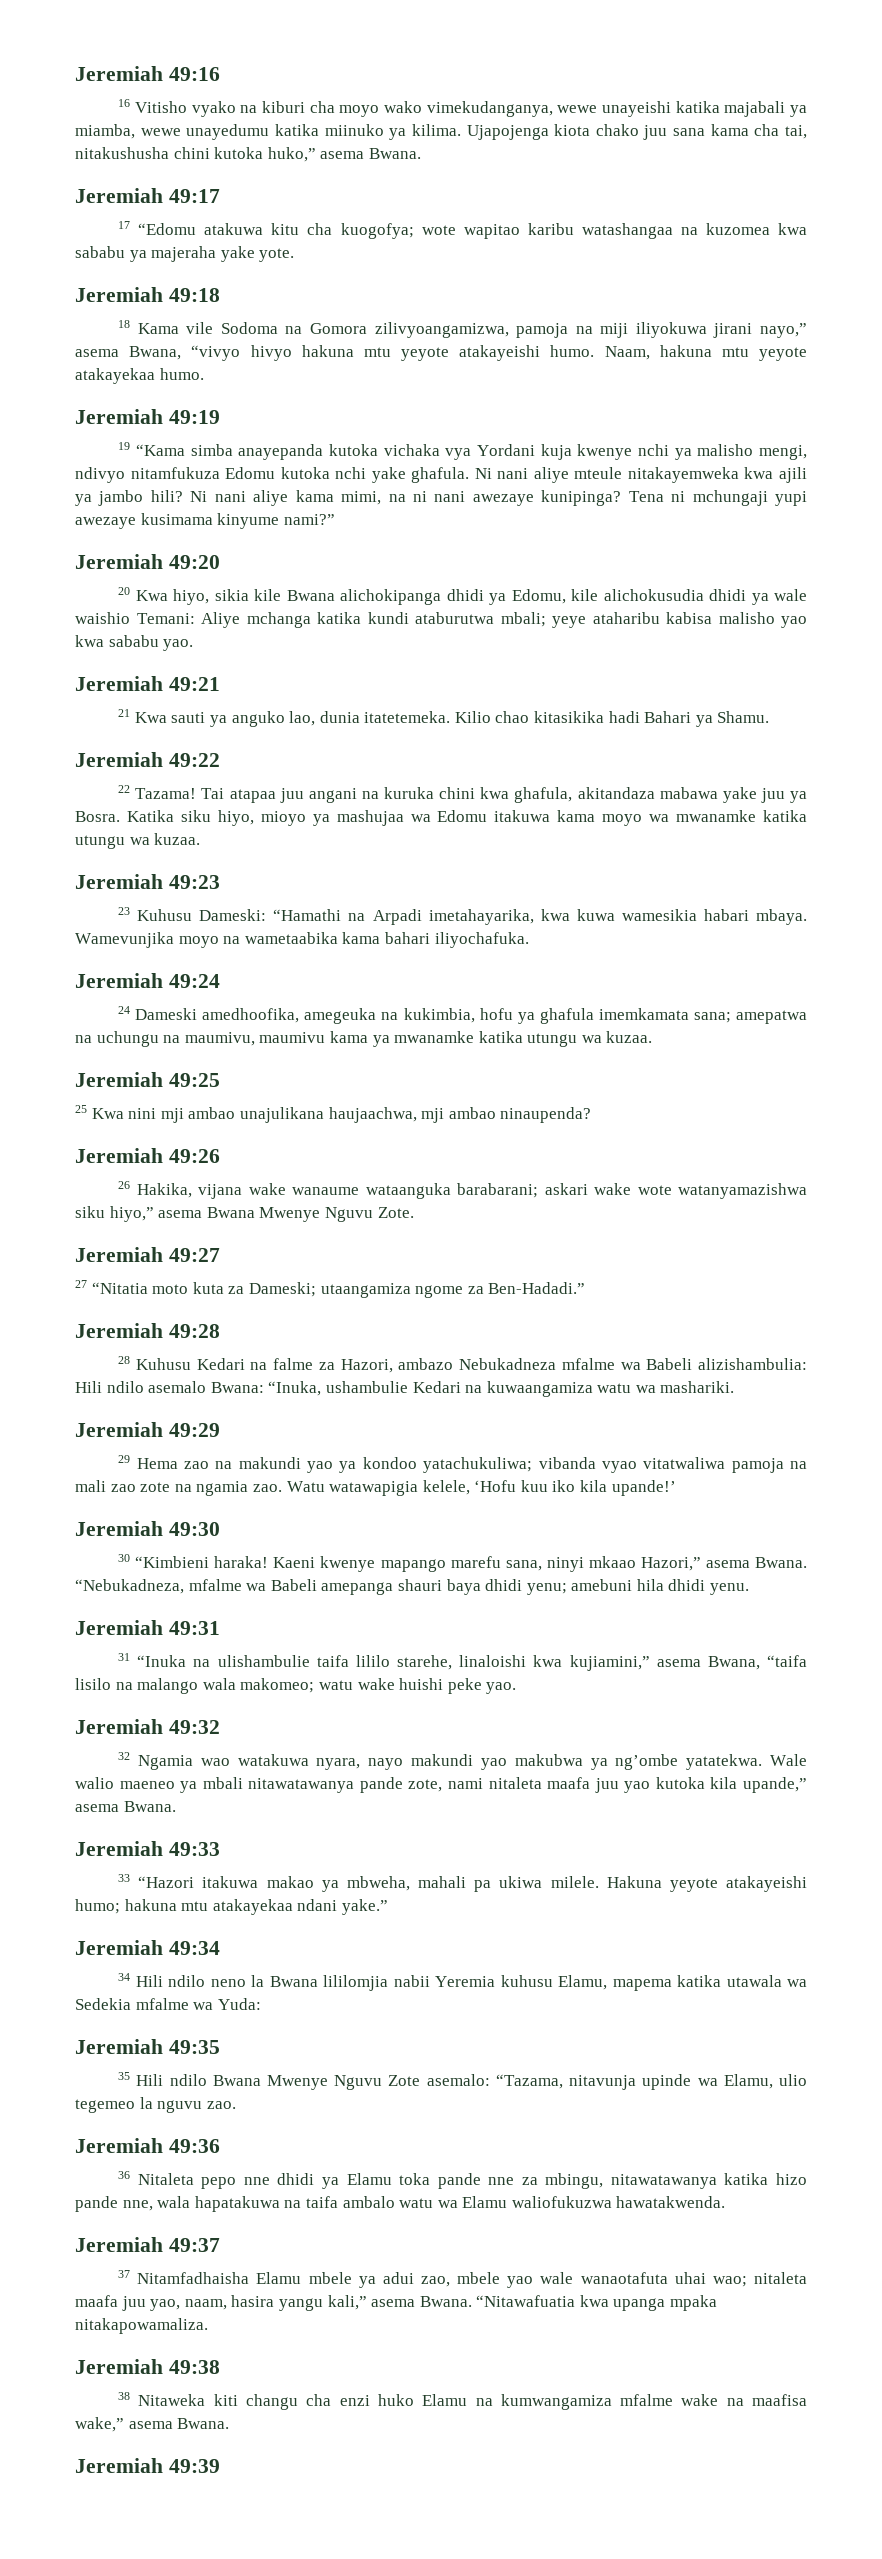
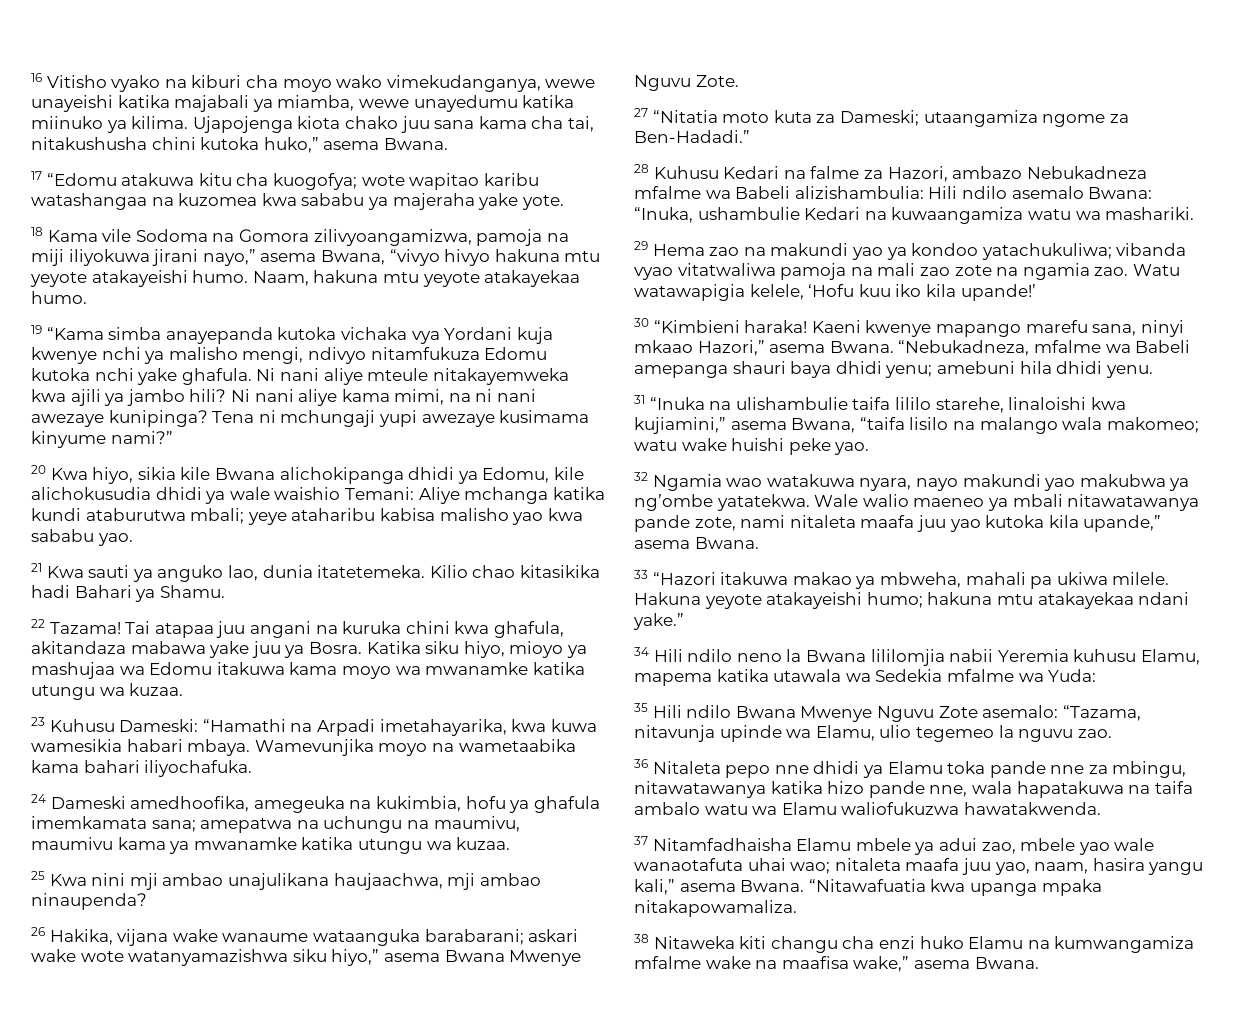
- Jeremiah 49:16
- Jeremiah 49:17
- Jeremiah 49:18
- Jeremiah 49:19
- Jeremiah 49:20
- Jeremiah 49:21
- Jeremiah 49:22
- Jeremiah 49:23
- Jeremiah 49:24
- Jeremiah 49:25
- Jeremiah 49:26
- Jeremiah 49:27
- Jeremiah 49:28
- Jeremiah 49:29
- Jeremiah 49:30
- Jeremiah 49:31
- Jeremiah 49:32
- Jeremiah 49:33
- Jeremiah 49:34
- Jeremiah 49:35
- Jeremiah 49:36
- Jeremiah 49:37
- Jeremiah 49:38
- Jeremiah 49:39

